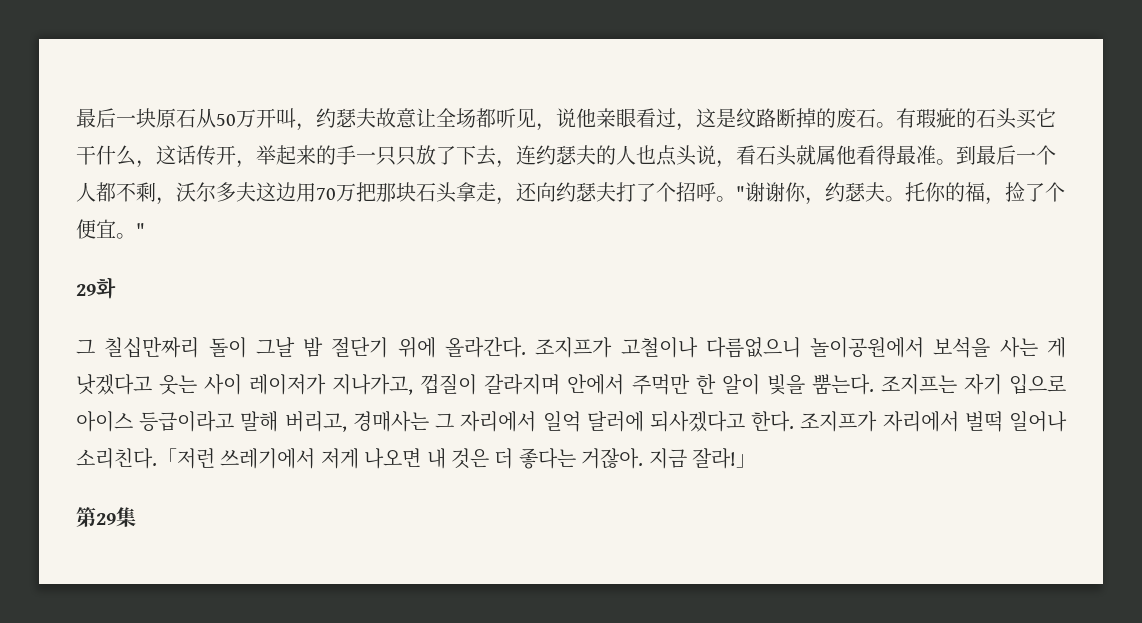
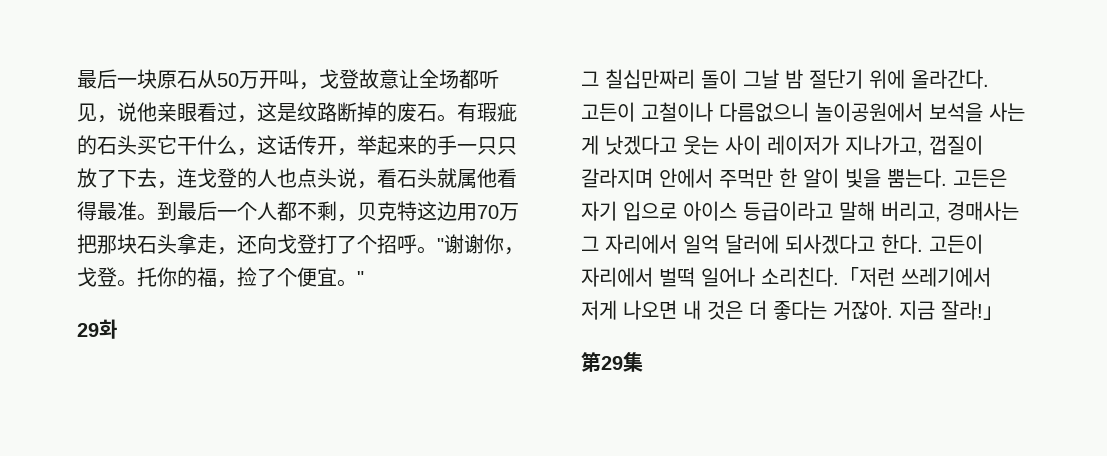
- 最后一块原石从50万开叫，约瑟夫故意让全场都听见，说他亲眼看过，这是纹路断掉的废石。
+ 最后一块原石从50万开叫，戈登故意让全场都听见，说他亲眼看过，这是纹路断掉的废石。
- 有瑕疵的石头买它干什么，这话传开，举起来的手一只只放了下去，连约瑟夫的人也点头说，看石头就属他看得最准。
+ 有瑕疵的石头买它干什么，这话传开，举起来的手一只只放了下去，连戈登的人也点头说，看石头就属他看得最准。
- 到最后一个人都不剩，沃尔多夫这边用70万把那块石头拿走，还向约瑟夫打了个招呼。
+ 到最后一个人都不剩，贝克特这边用70万把那块石头拿走，还向戈登打了个招呼。
- "谢谢你，约瑟夫。
+ "谢谢你，戈登。
- 조지프가 고철이나 다름없으니 놀이공원에서 보석을 사는 게 낫겠다고 웃는 사이 레이저가 지나가고, 껍질이 갈라지며 안에서 주먹만 한 알이 빛을 뿜는다.
+ 고든이 고철이나 다름없으니 놀이공원에서 보석을 사는 게 낫겠다고 웃는 사이 레이저가 지나가고, 껍질이 갈라지며 안에서 주먹만 한 알이 빛을 뿜는다.
- 조지프는 자기 입으로 아이스 등급이라고 말해 버리고, 경매사는 그 자리에서 일억 달러에 되사겠다고 한다.
+ 고든은 자기 입으로 아이스 등급이라고 말해 버리고, 경매사는 그 자리에서 일억 달러에 되사겠다고 한다.
- 조지프가 자리에서 벌떡 일어나 소리친다.
+ 고든이 자리에서 벌떡 일어나 소리친다.

